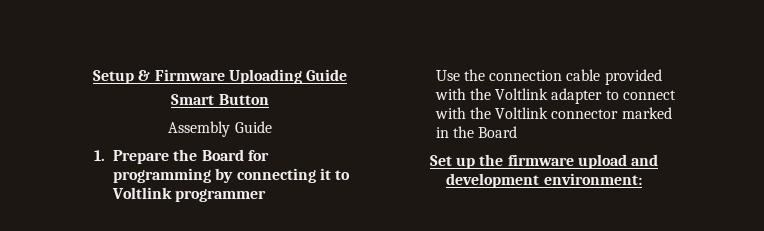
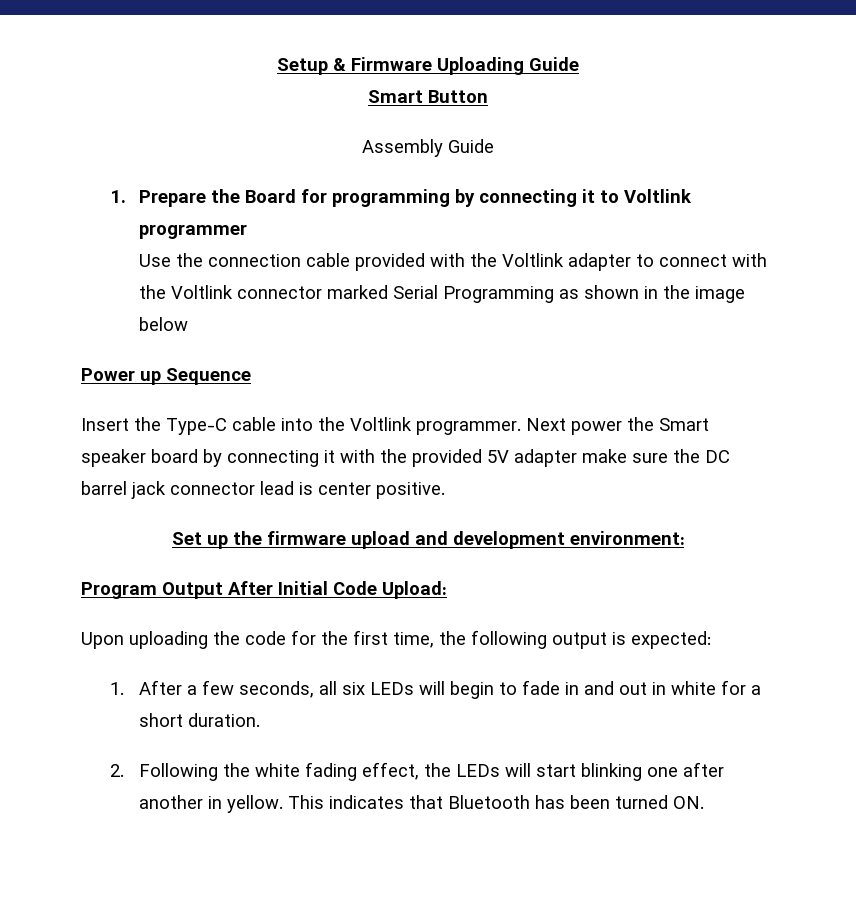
- Use the connection cable provided with the Voltlink adapter to connect with the Voltlink connector marked in the Board
+ Use the connection cable provided with the Voltlink adapter to connect with the Voltlink connector marked Serial Programming as shown in the image below
+ Power up Sequence
+ Insert the Type-C cable into the Voltlink programmer. Next power the Smart speaker board by connecting it with the provided 5V adapter make sure the DC barrel jack connector lead is center positive.
+ Program Output After Initial Code Upload:
+ Upon uploading the code for the first time, the following output is expected:
+ 1. After a few seconds, all six LEDs will begin to fade in and out in white for a short duration.
+ 2. Following the white fading effect, the LEDs will start blinking one after another in yellow. This indicates that Bluetooth has been turned ON.

